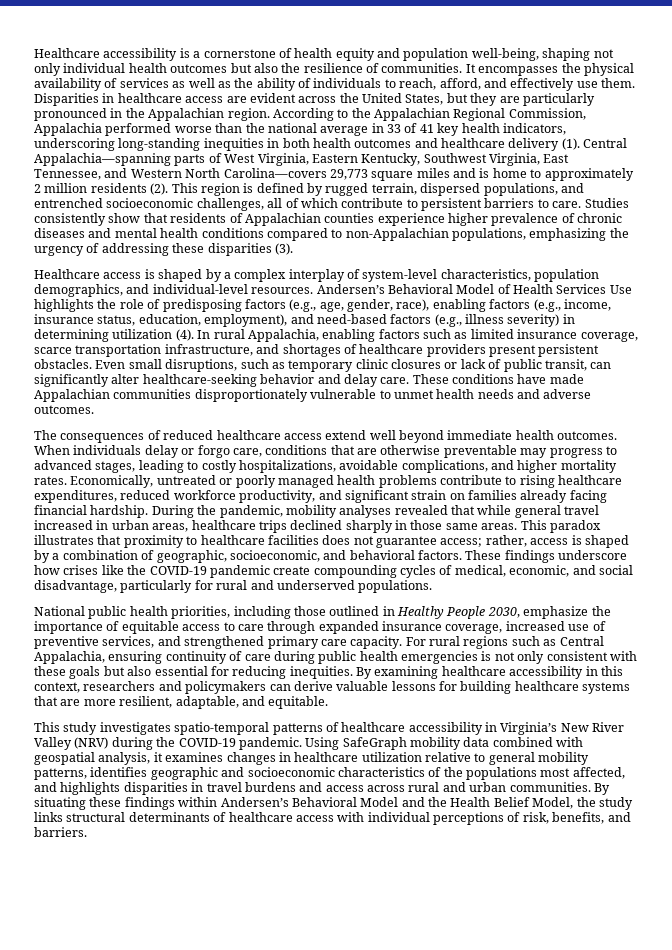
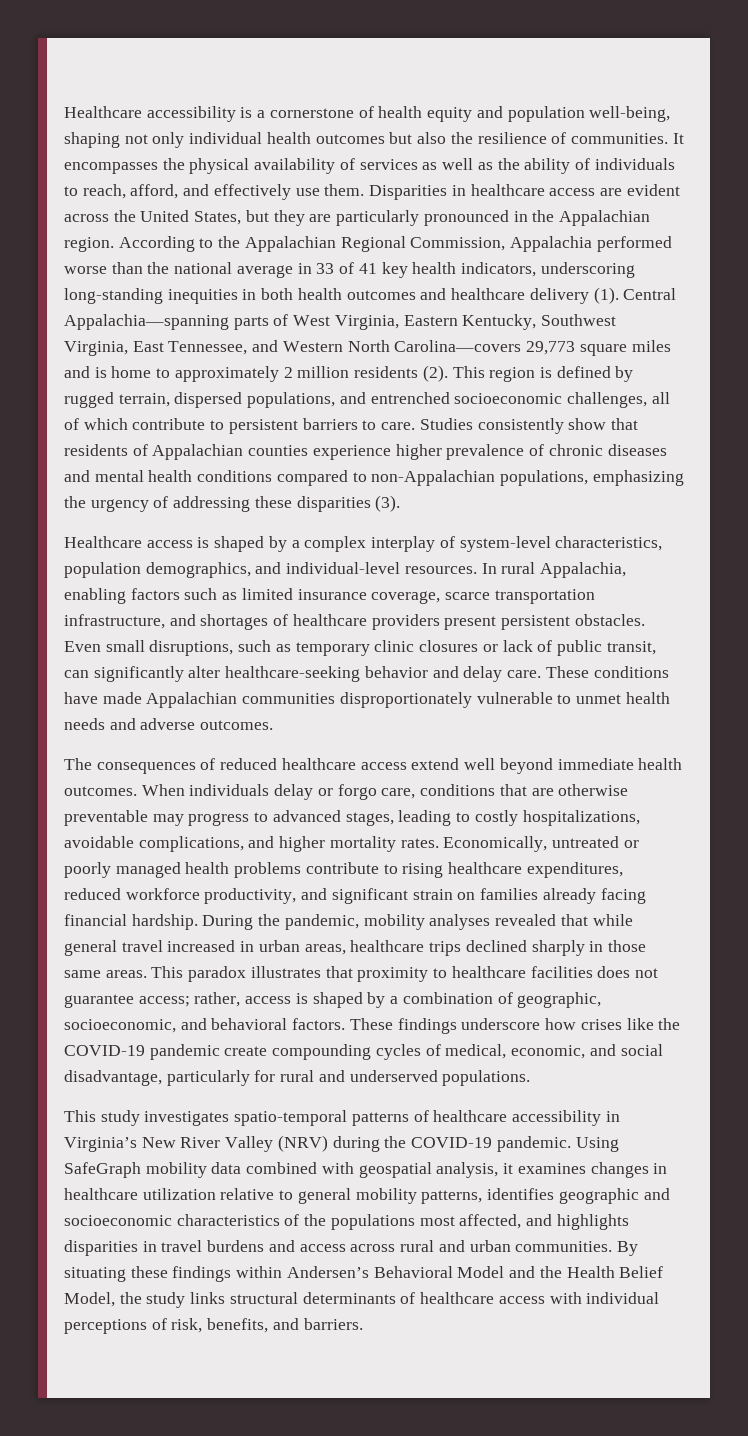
- Andersen’s Behavioral Model of Health Services Use highlights the role of predisposing factors (e.g., age, gender, race), enabling factors (e.g., income, insurance status, education, employment), and need-based factors (e.g., illness severity) in determining utilization (4).
- National public health priorities, including those outlined in Healthy People 2030, emphasize the importance of equitable access to care through expanded insurance coverage, increased use of preventive services, and strengthened primary care capacity. For rural regions such as Central Appalachia, ensuring continuity of care during public health emergencies is not only consistent with these goals but also essential for reducing inequities. By examining healthcare accessibility in this context, researchers and policymakers can derive valuable lessons for building healthcare systems that are more resilient, adaptable, and equitable.

